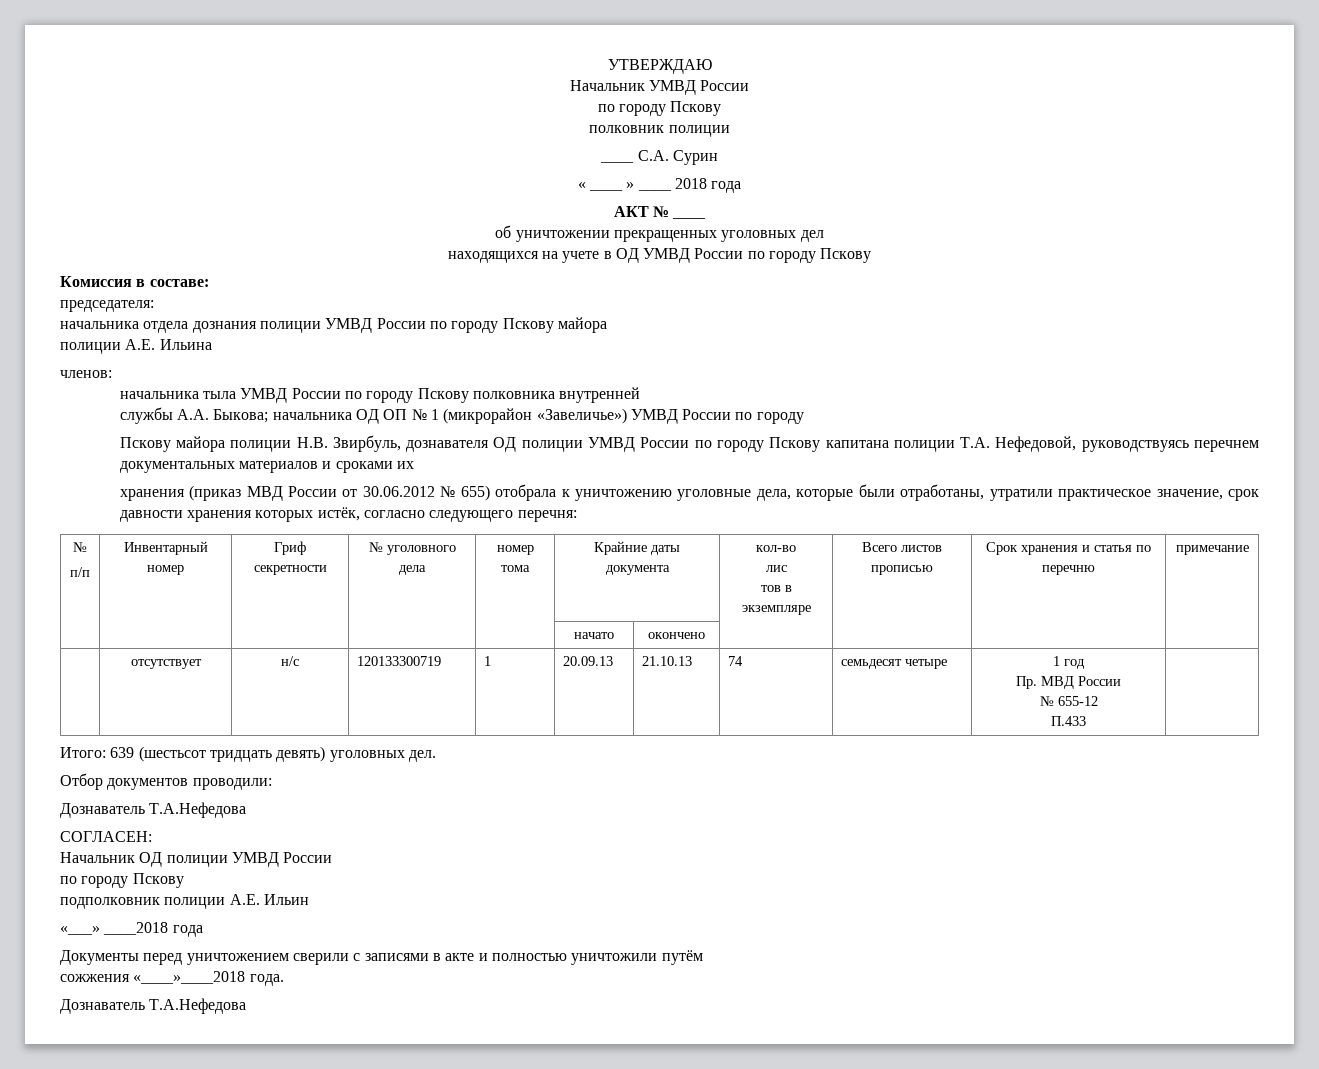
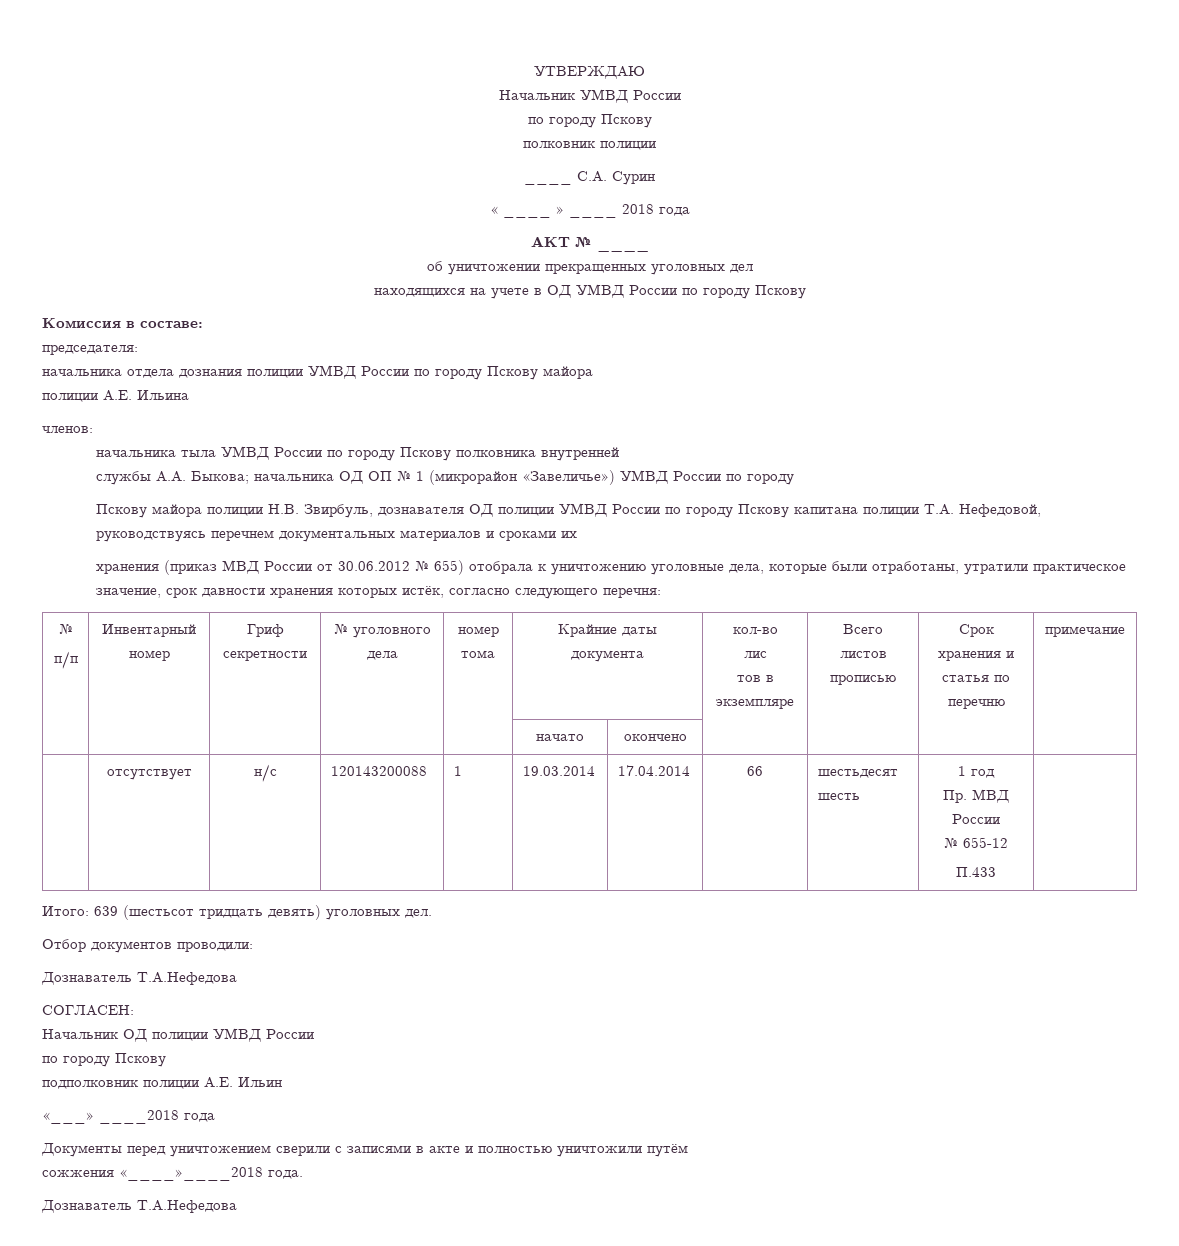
- | отсутствует | н/с | 120133300719 | 1 | 20.09.13 | 21.10.13 | 74 | семьдесят четыре | 1 год
+ | отсутствует | н/с | 120143200088 | 1 | 19.03.2014 | 17.04.2014 | 66 | шестьдесят шесть | 1 год

